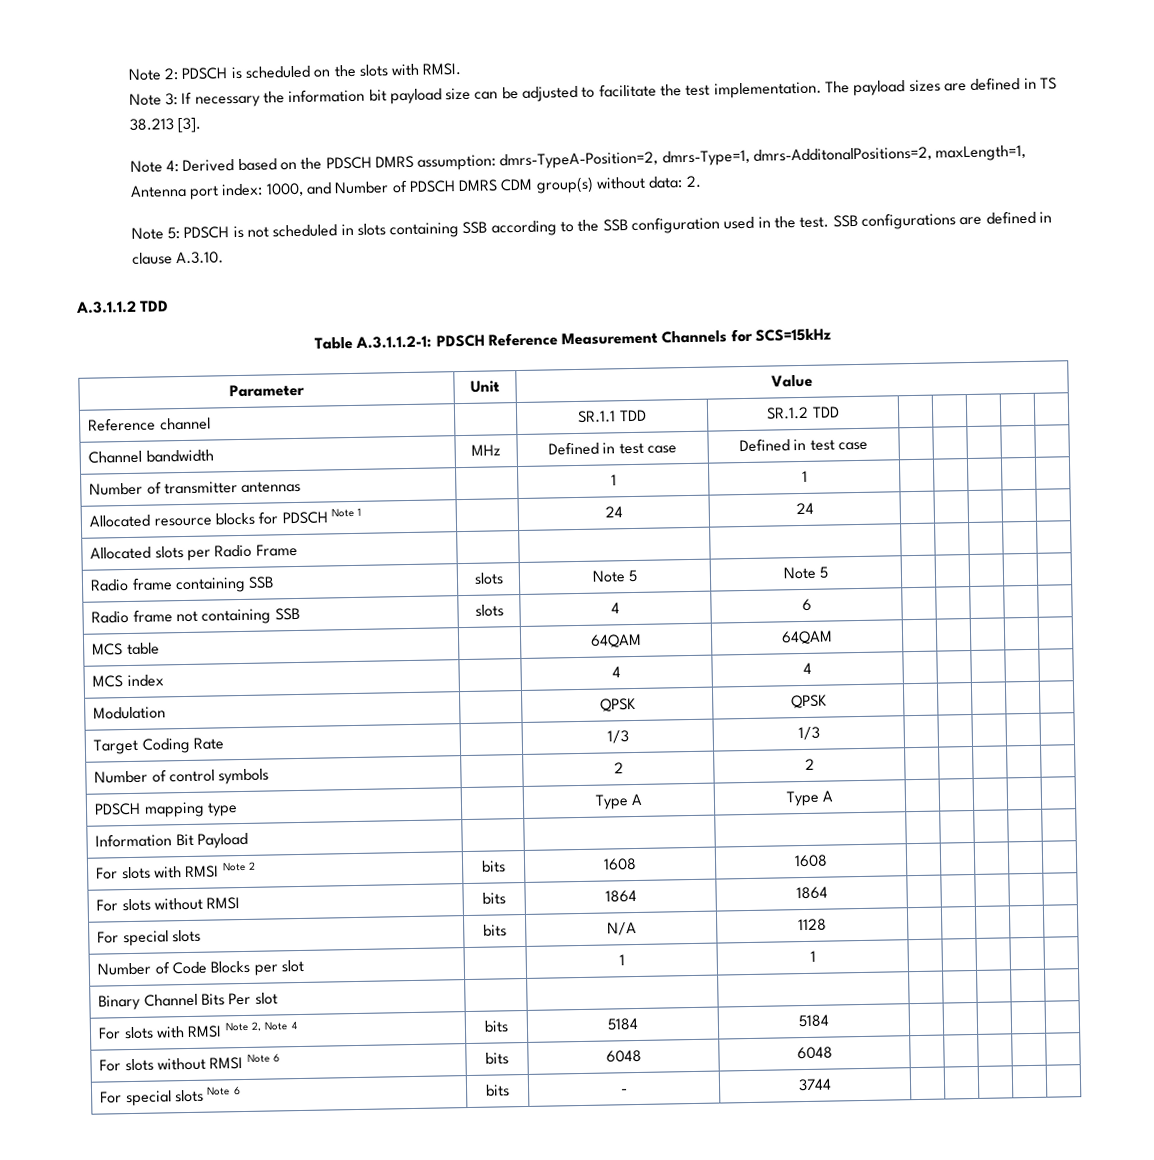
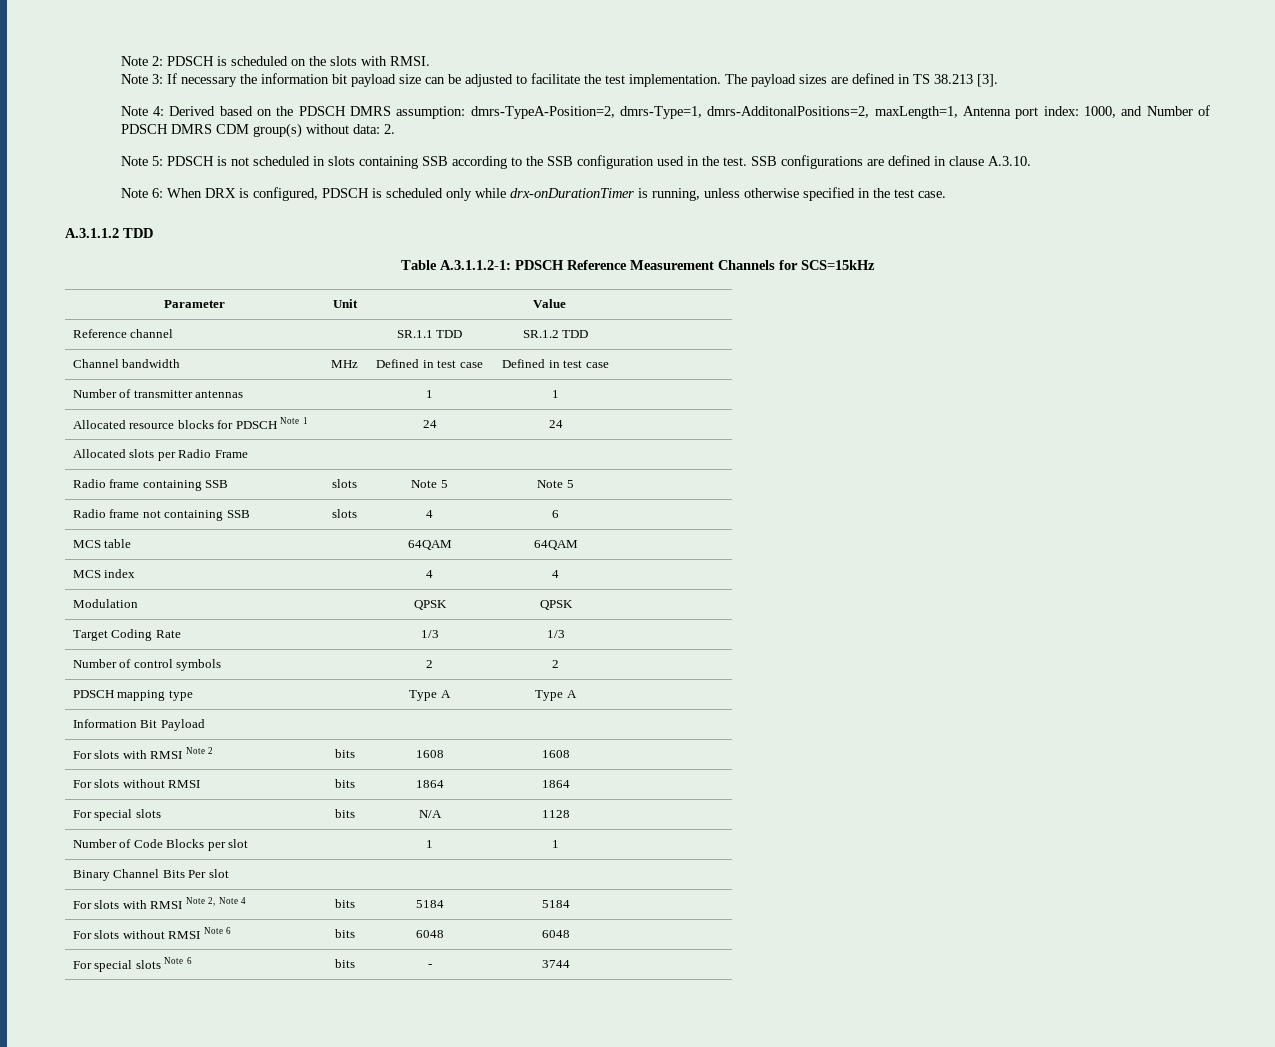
+ Note 6: When DRX is configured, PDSCH is scheduled only while drx-onDurationTimer is running, unless otherwise specified in the test case.

